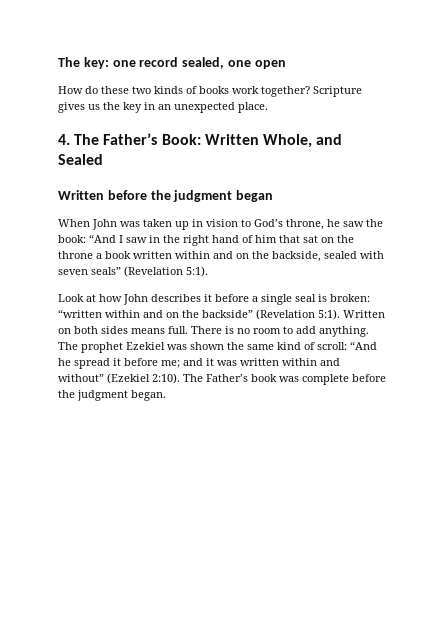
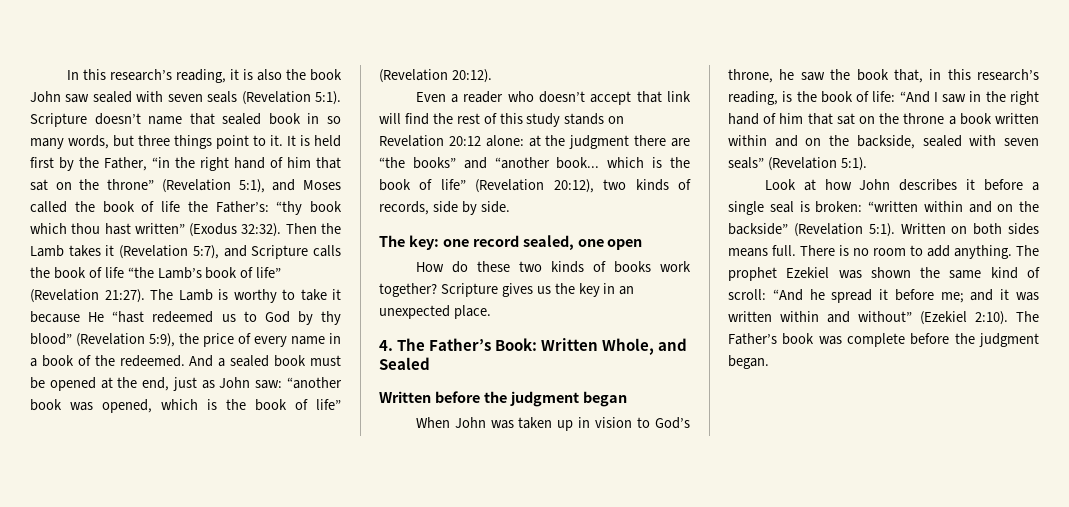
+ In this research’s reading, it is also the book John saw sealed with seven seals (Revelation 5:1). Scripture doesn’t name that sealed book in so many words, but three things point to it. It is held first by the Father, “in the right hand of him that sat on the throne” (Revelation 5:1), and Moses called the book of life the Father’s: “thy book which thou hast written” (Exodus 32:32). Then the Lamb takes it (Revelation 5:7), and Scripture calls the book of life “the Lamb’s book of life” (Revelation 21:27). The Lamb is worthy to take it because He “hast redeemed us to God by thy blood” (Revelation 5:9), the price of every name in a book of the redeemed. And a sealed book must be opened at the end, just as John saw: “another book was opened, which is the book of life” (Revelation 20:12).
+ Even a reader who doesn’t accept that link will find the rest of this study stands on Revelation 20:12 alone: at the judgment there are “the books” and “another book... which is the book of life” (Revelation 20:12), two kinds of records, side by side.
- When John was taken up in vision to God’s throne, he saw the book: “And I saw in the right hand of him that sat on the throne a book written within and on the backside, sealed with seven seals” (Revelation 5:1).
+ When John was taken up in vision to God’s throne, he saw the book that, in this research’s reading, is the book of life: “And I saw in the right hand of him that sat on the throne a book written within and on the backside, sealed with seven seals” (Revelation 5:1).

